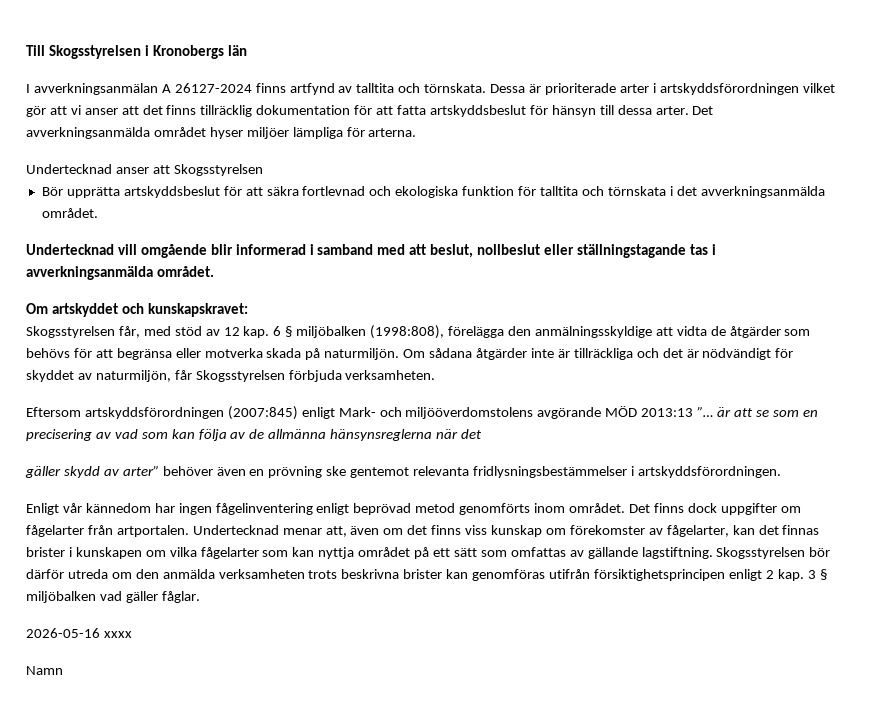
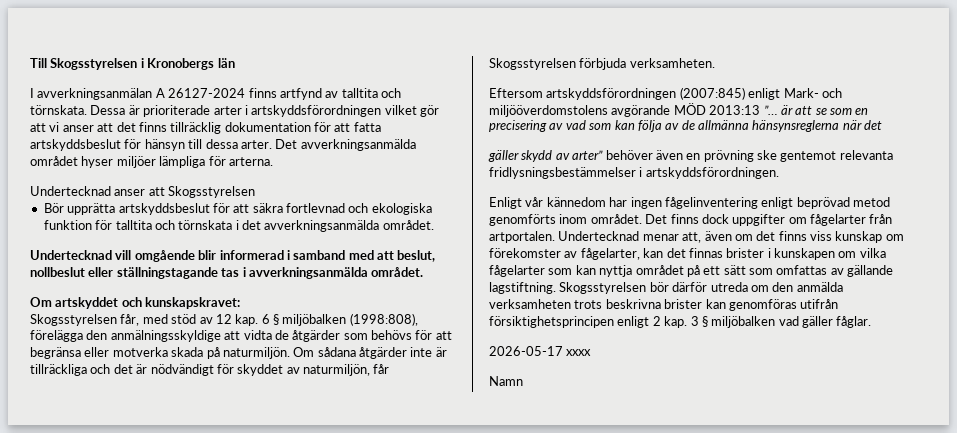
- 2026-05-16 xxxx
+ 2026-05-17 xxxx

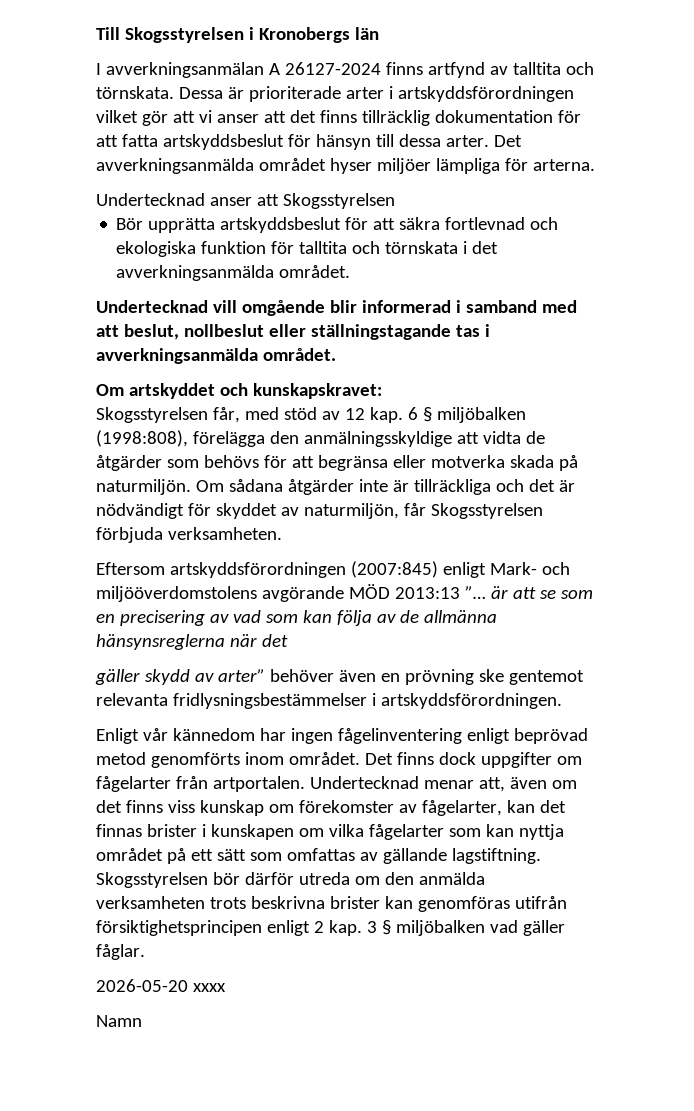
- 2026-05-17 xxxx
+ 2026-05-20 xxxx

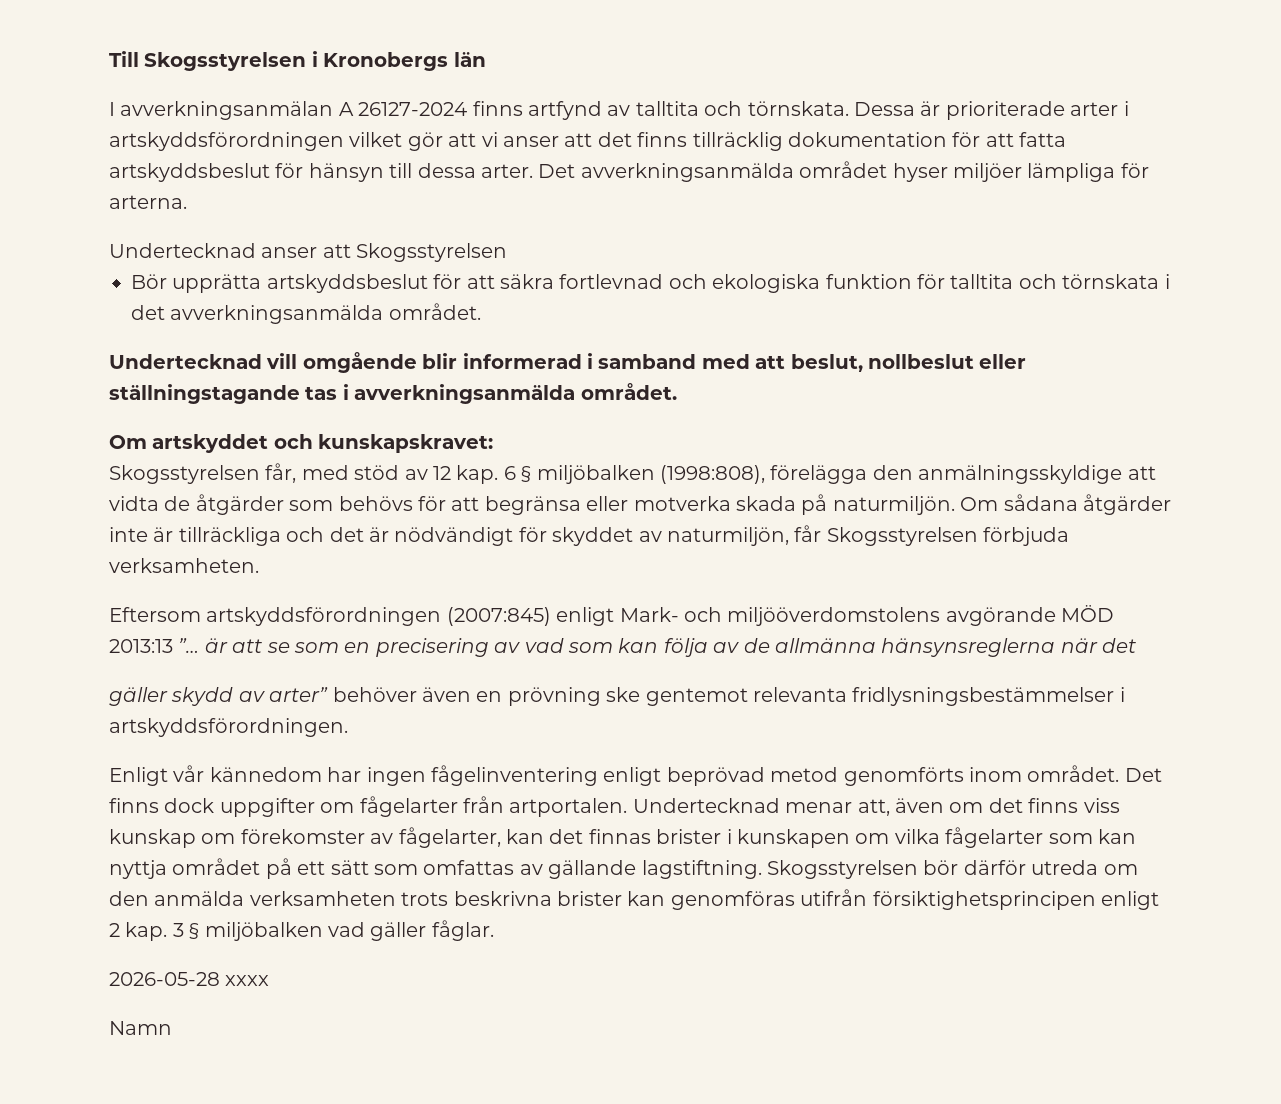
- 2026-05-20 xxxx
+ 2026-05-28 xxxx

